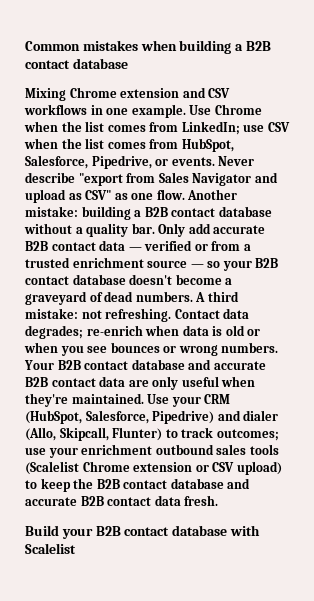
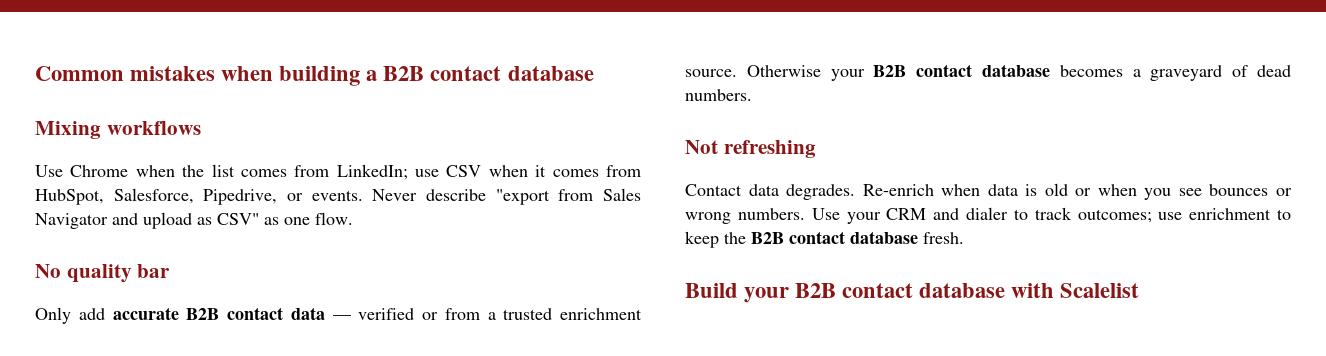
- Mixing Chrome extension and CSV workflows in one example. Use Chrome when the list comes from LinkedIn; use CSV when the list comes from HubSpot, Salesforce, Pipedrive, or events.
+ Mixing workflows
+ Use Chrome when the list comes from LinkedIn; use CSV when it comes from HubSpot, Salesforce, Pipedrive, or events.
- Never describe "export from Sales Navigator and upload as CSV" as one flow. Another mistake: building a B2B contact database without a quality bar. Only add accurate B2B contact data — verified or from a trusted enrichment source — so your B2B contact database doesn't become a graveyard of dead numbers. A third mistake: not refreshing. Contact data degrades; re-enrich when data is old or when you see bounces or wrong numbers.
+ Never describe "export from Sales Navigator and upload as CSV" as one flow.
+ No quality bar
+ Only add accurate B2B contact data — verified or from a trusted enrichment source. Otherwise your B2B contact database becomes a graveyard of dead numbers.
+ Not refreshing
+ Contact data degrades. Re-enrich when data is old or when you see bounces or wrong numbers.
- Your B2B contact database and accurate B2B contact data are only useful when they're maintained. Use your CRM (HubSpot, Salesforce, Pipedrive) and dialer (Allo, Skipcall, Flunter) to track outcomes; use your enrichment outbound sales tools (Scalelist Chrome extension or CSV upload) to keep the B2B contact database and accurate B2B contact data fresh.
+ Use your CRM and dialer to track outcomes; use enrichment to keep the B2B contact database fresh.

